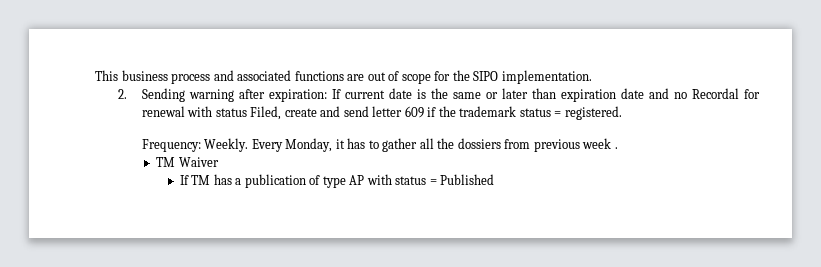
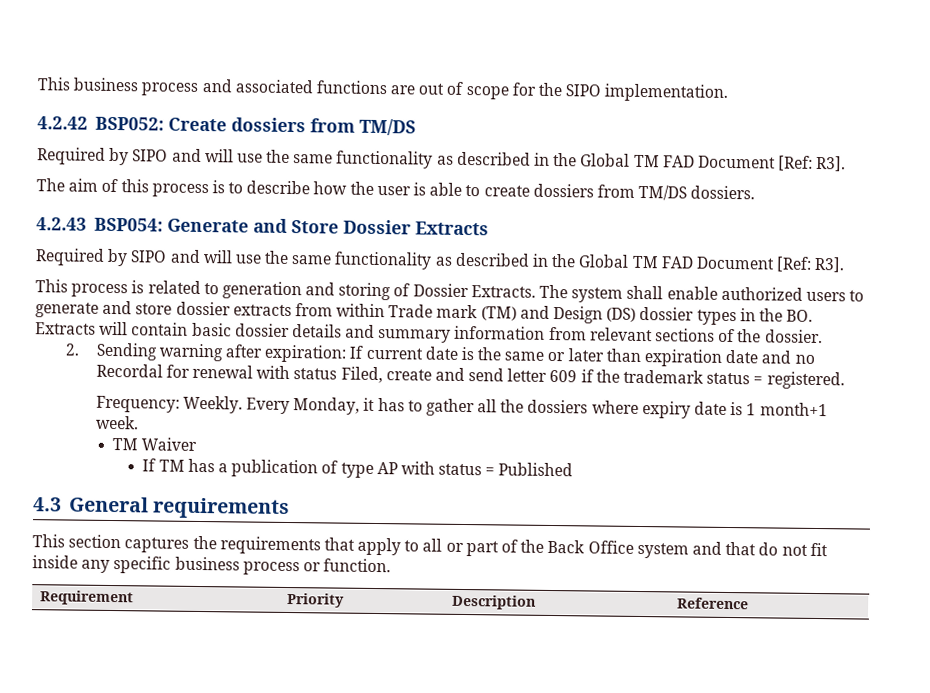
+ 4.2.42 BSP052: Create dossiers from TM/DS
+ Required by SIPO and will use the same functionality as described in the Global TM FAD Document [Ref: R3].
+ The aim of this process is to describe how the user is able to create dossiers from TM/DS dossiers.
+ 4.2.43 BSP054: Generate and Store Dossier Extracts
+ Required by SIPO and will use the same functionality as described in the Global TM FAD Document [Ref: R3].
+ This process is related to generation and storing of Dossier Extracts. The system shall enable authorized users to generate and store dossier extracts from within Trade mark (TM) and Design (DS) dossier types in the BO. Extracts will contain basic dossier details and summary information from relevant sections of the dossier.
- Every Monday, it has to gather all the dossiers from previous week .
+ Every Monday, it has to gather all the dossiers where expiry date is 1 month+1 week.
+ 4.3 General requirements
+ This section captures the requirements that apply to all or part of the Back Office system and that do not fit inside any specific business process or function.
+ Requirement | Priority | Description | Reference

